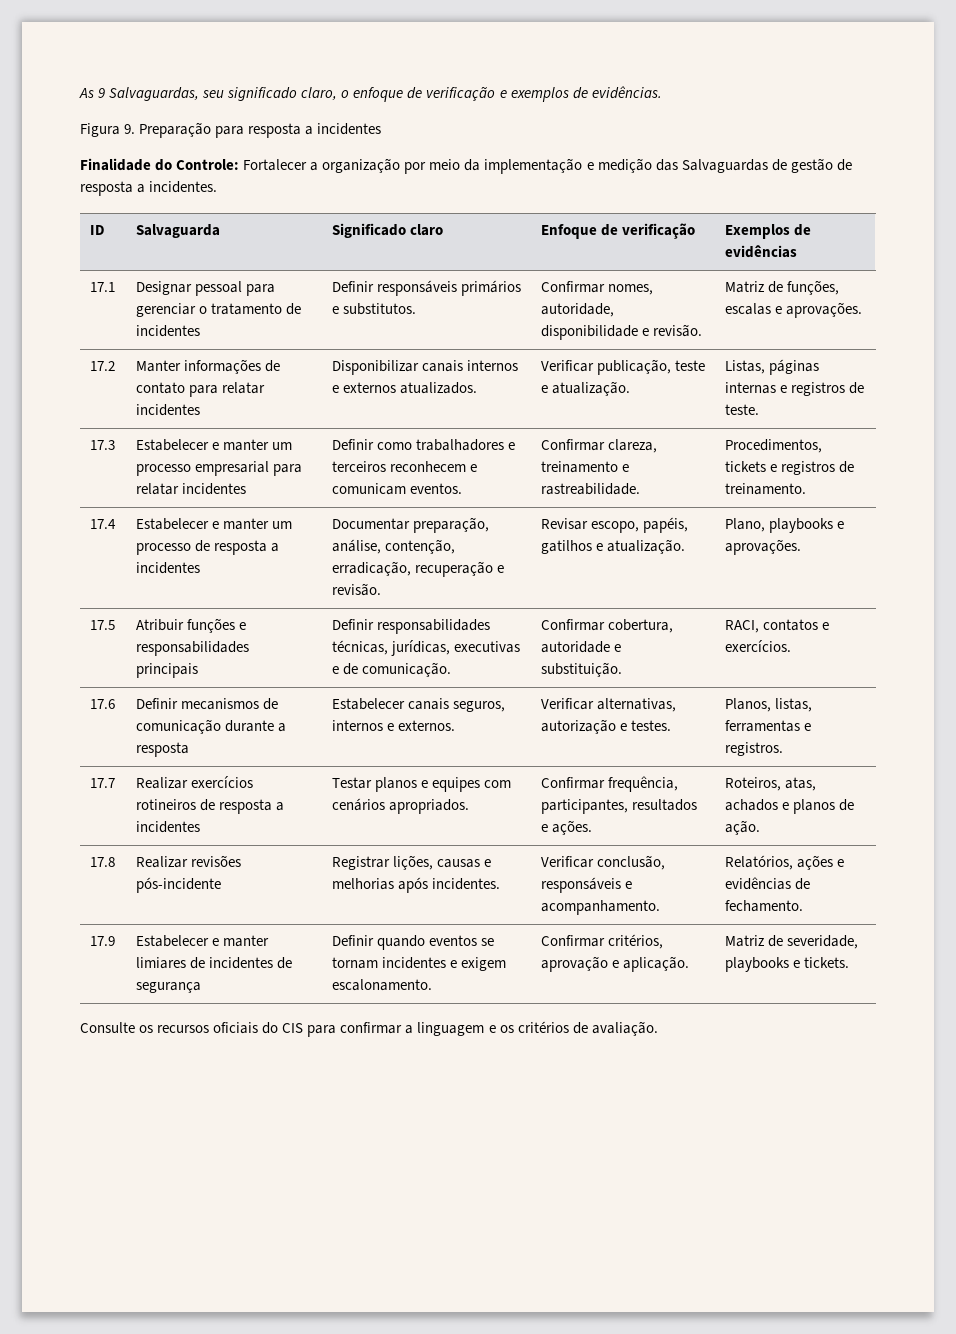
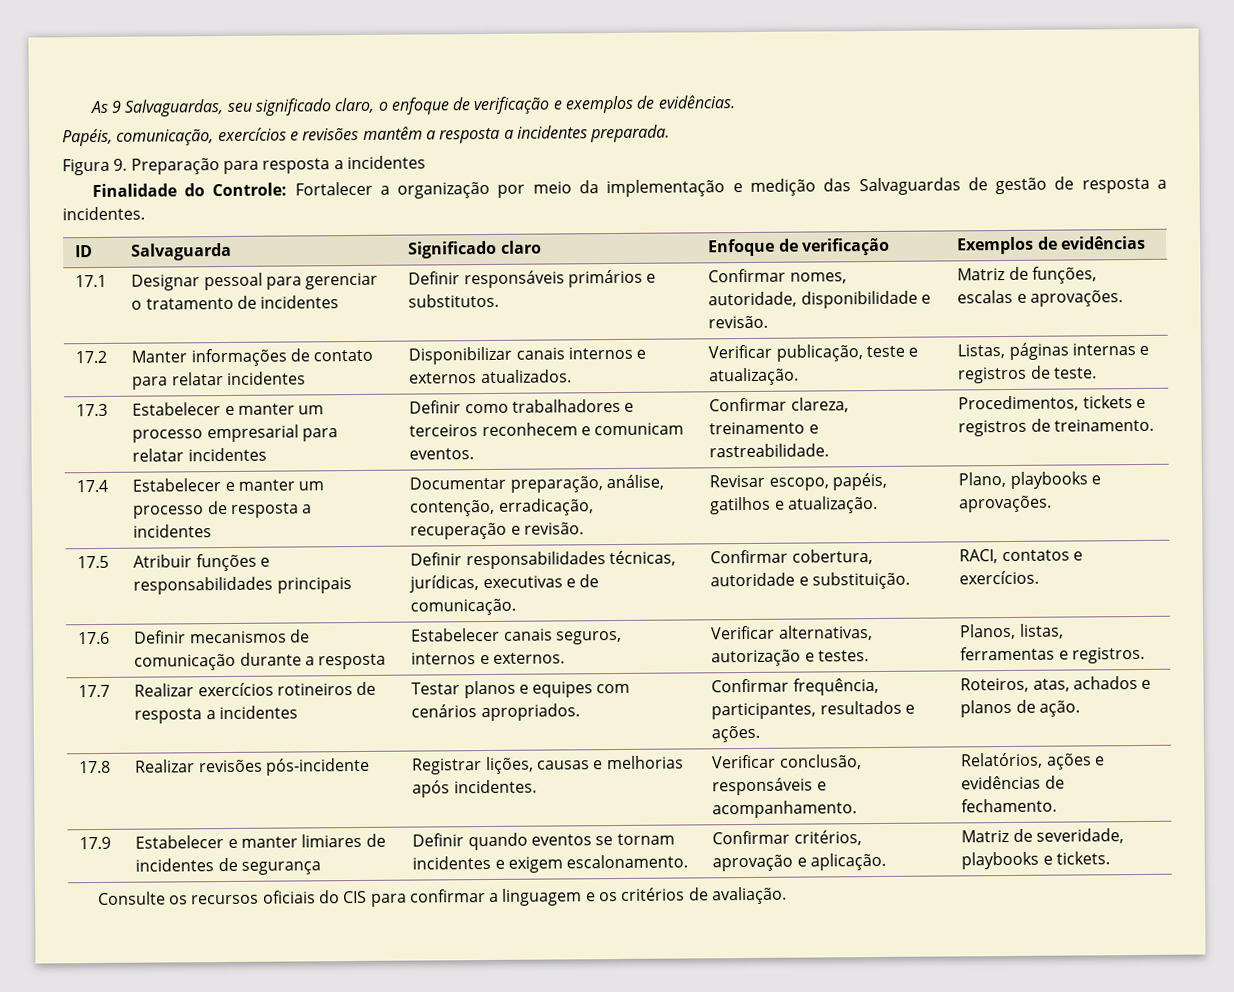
+ Papéis, comunicação, exercícios e revisões mantêm a resposta a incidentes preparada.

